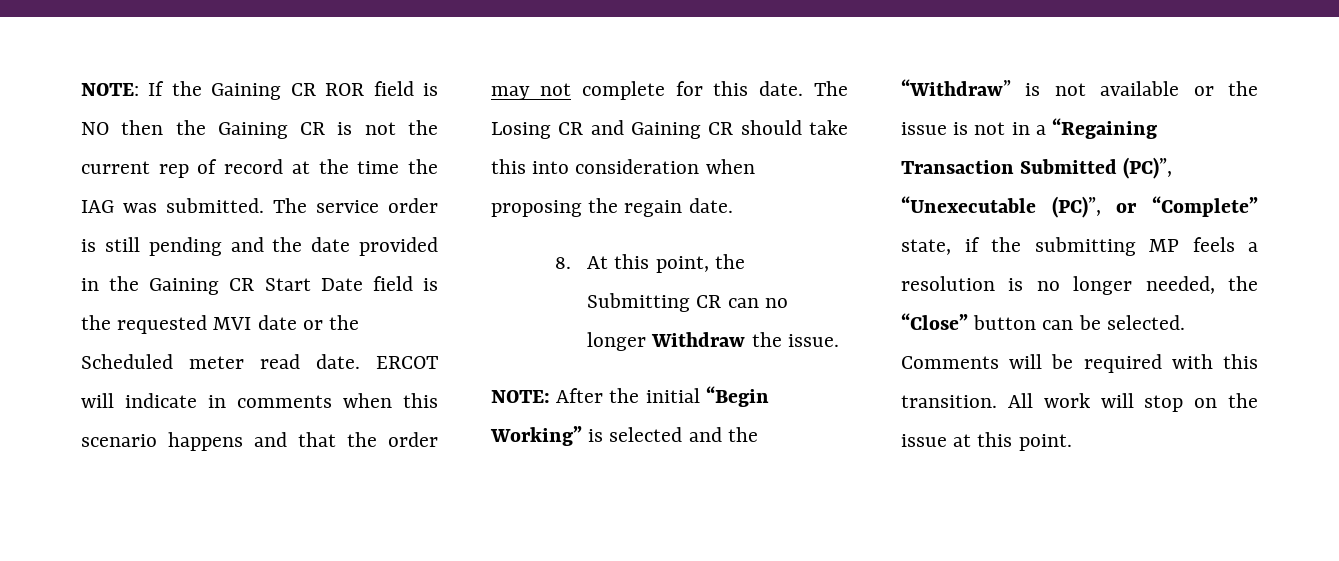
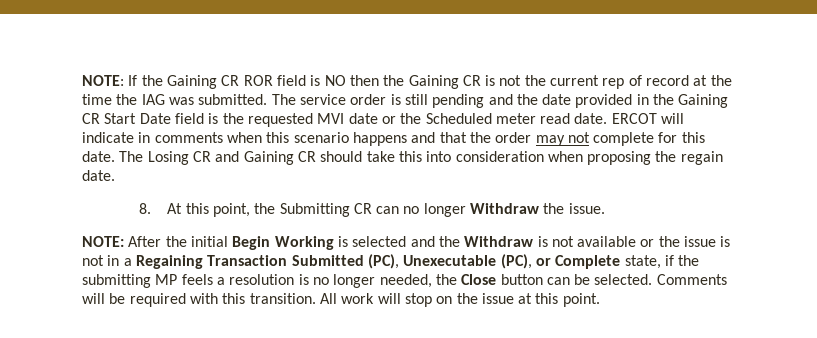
- NOTE: After the initial “Begin Working” is selected and the “Withdraw” is not available or the issue is not in a “Regaining Transaction Submitted (PC)”, “Unexecutable (PC)”, or “Complete” state, if the submitting MP feels a resolution is no longer needed, the “Close” button can be selected.
+ NOTE: After the initial Begin Working is selected and the Withdraw is not available or the issue is not in a Regaining Transaction Submitted (PC), Unexecutable (PC), or Complete state, if the submitting MP feels a resolution is no longer needed, the Close button can be selected.

